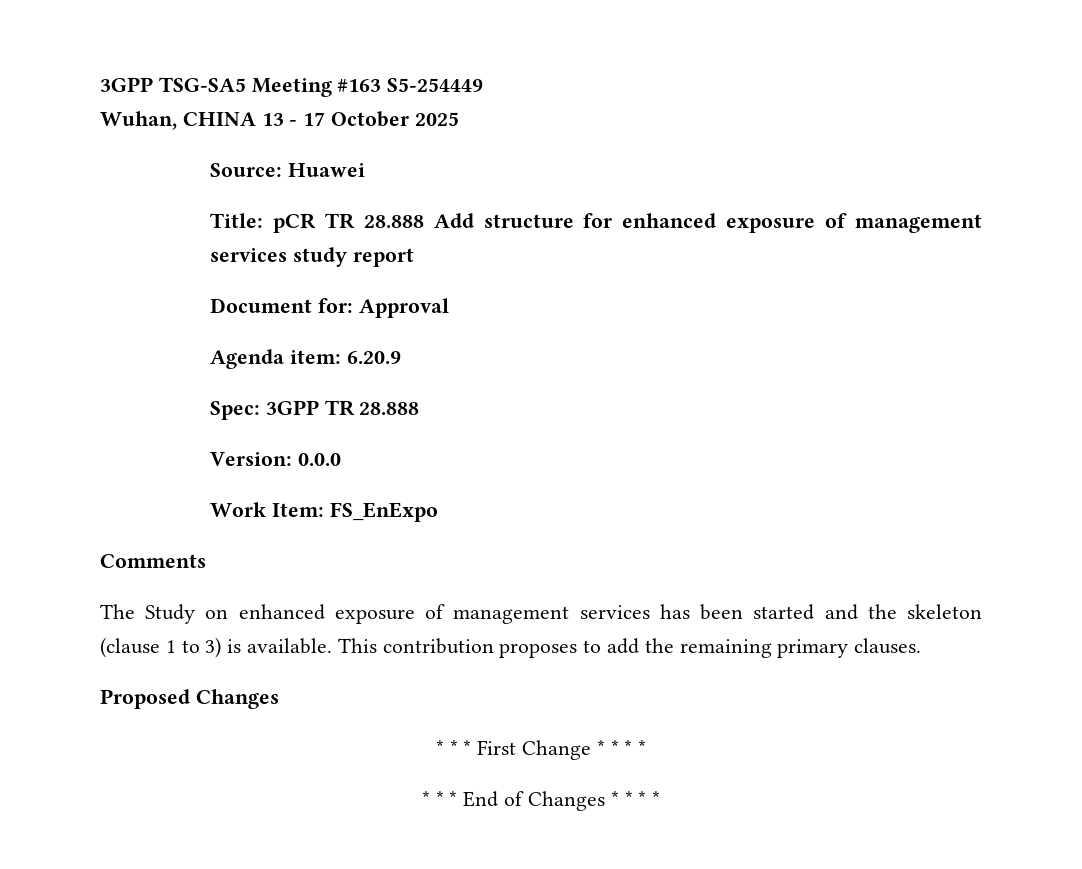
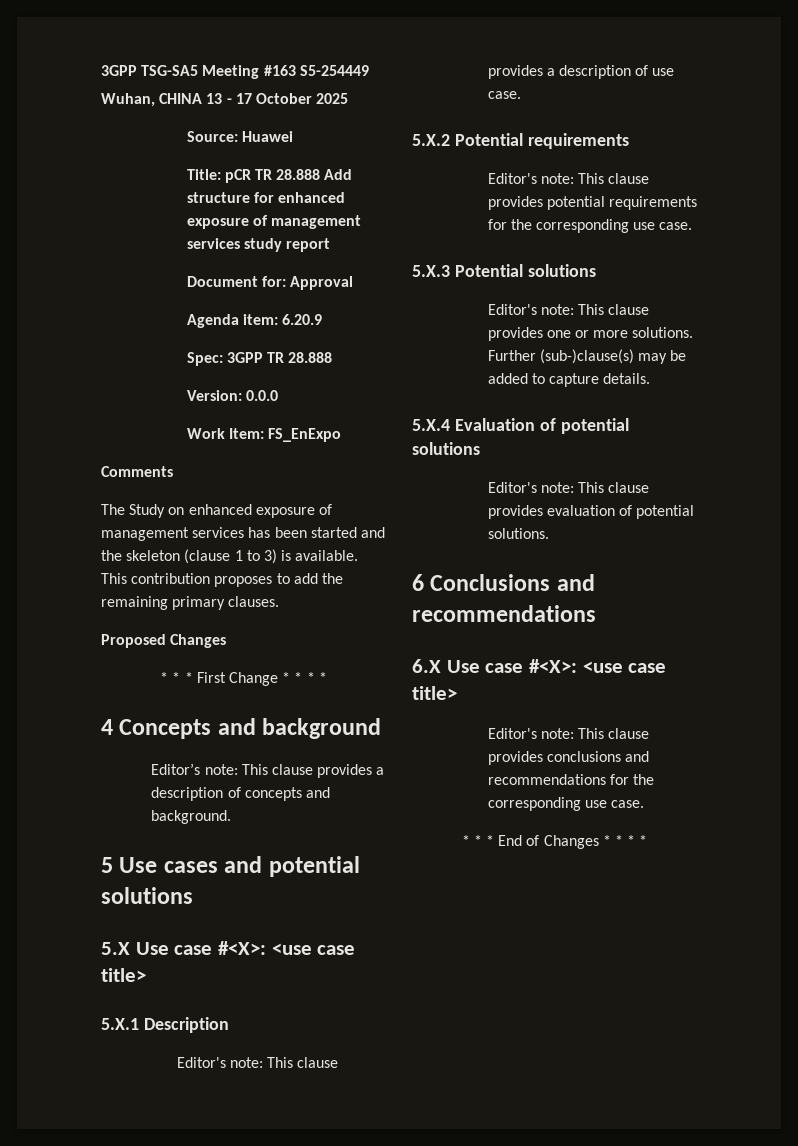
+ 4 Concepts and background
+ Editor’s note: This clause provides a description of concepts and background.
+ 5 Use cases and potential solutions
+ 5.X Use case #<X>: <use case title>
+ 5.X.1 Description
+ Editor's note: This clause provides a description of use case.
+ 5.X.2 Potential requirements
+ Editor's note: This clause provides potential requirements for the corresponding use case.
+ 5.X.3 Potential solutions
+ Editor's note: This clause provides one or more solutions. Further (sub-)clause(s) may be added to capture details.
+ 5.X.4 Evaluation of potential solutions
+ Editor's note: This clause provides evaluation of potential solutions.
+ 6 Conclusions and recommendations
+ 6.X Use case #<X>: <use case title>
+ Editor's note: This clause provides conclusions and recommendations for the corresponding use case.

